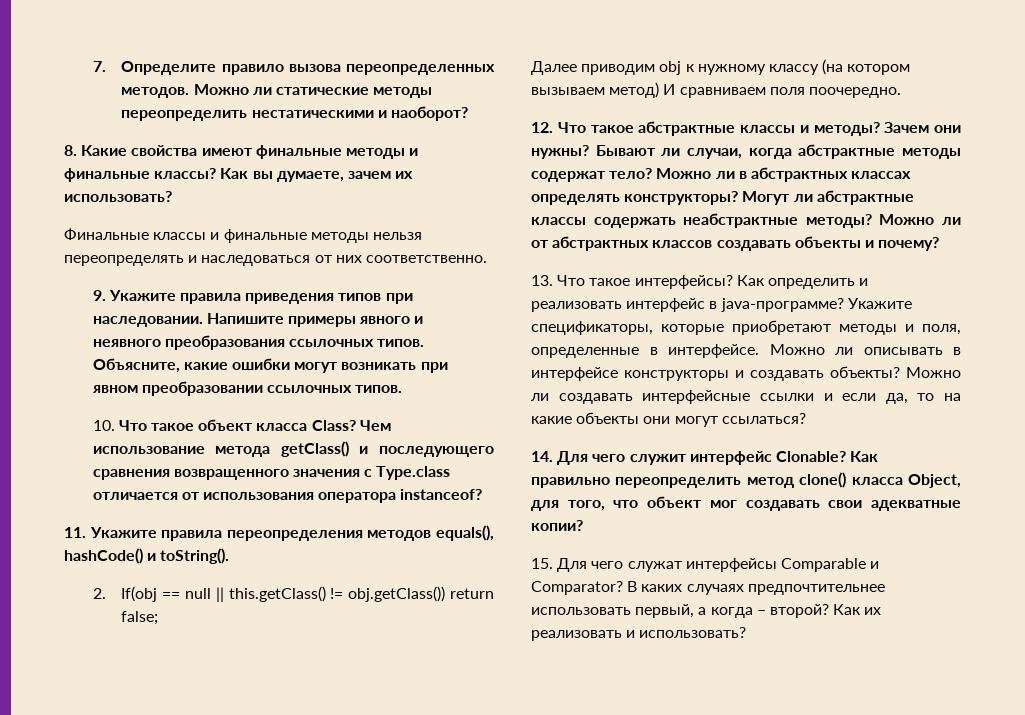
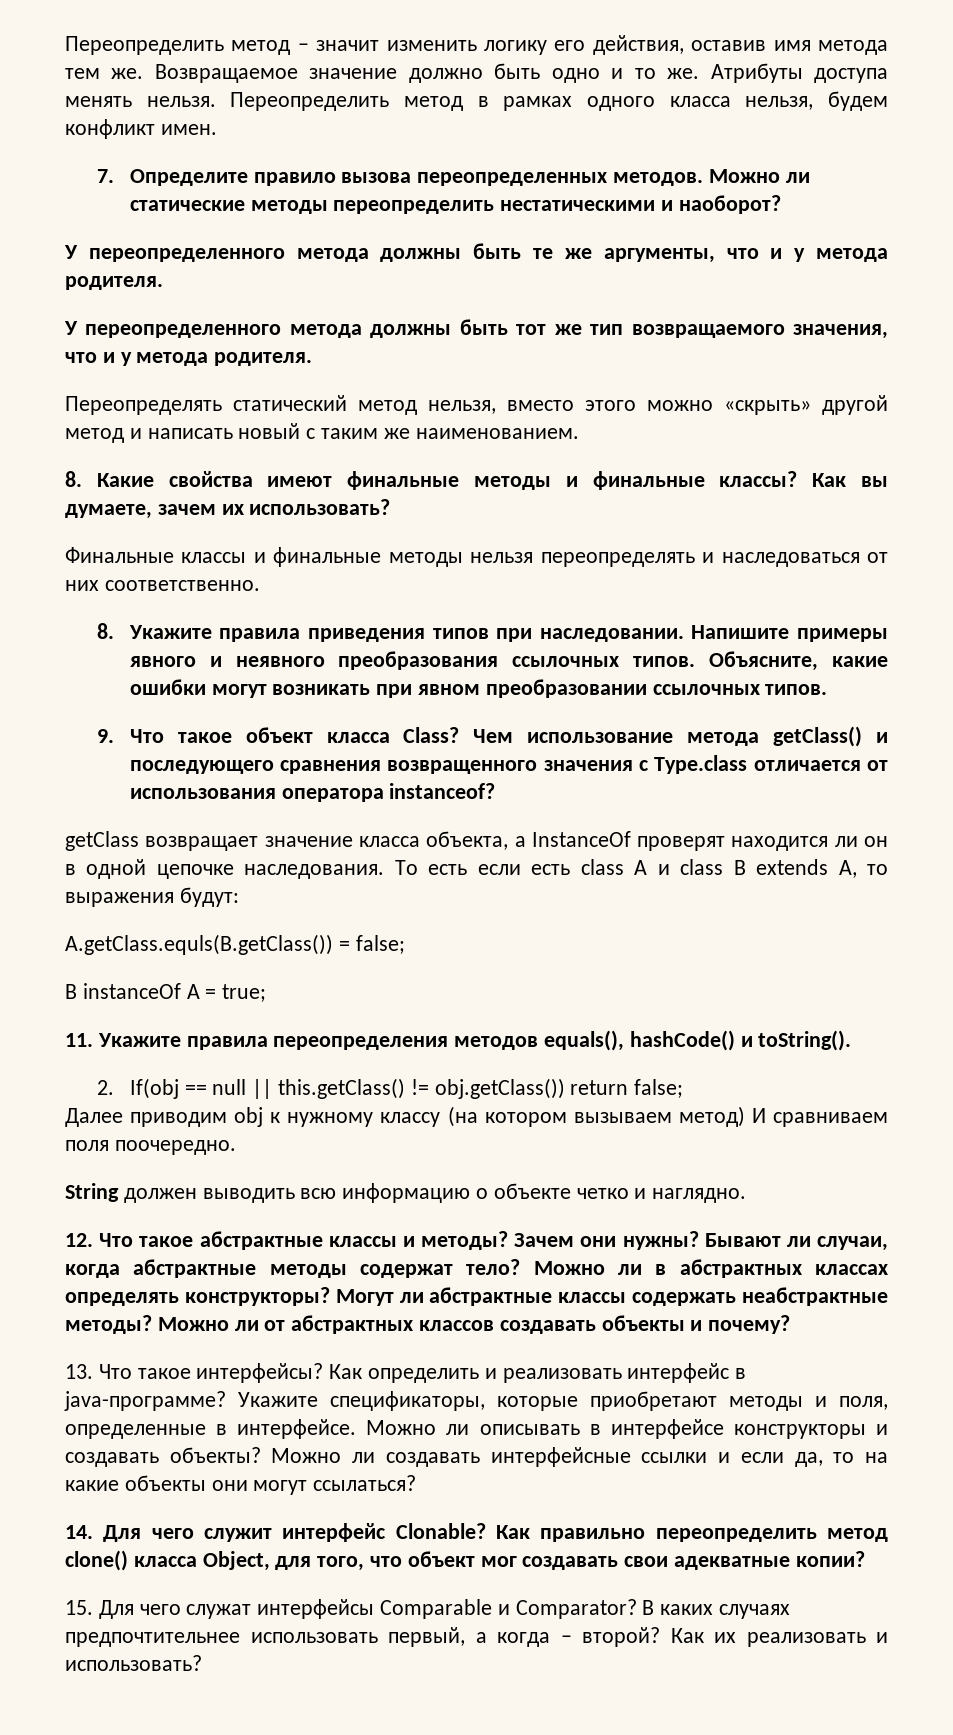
+ Переопределить метод – значит изменить логику его действия, оставив имя метода тем же. Возвращаемое значение должно быть одно и то же. Атрибуты доступа менять нельзя. Переопределить метод в рамках одного класса нельзя, будем конфликт имен.
+ У переопределенного метода должны быть те же аргументы, что и у метода родителя.
+ У переопределенного метода должны быть тот же тип возвращаемого значения, что и у метода родителя.
+ Переопределять статический метод нельзя, вместо этого можно «скрыть» другой метод и написать новый с таким же наименованием.
- 9. Укажите правила приведения типов при наследовании.
+ 8. Укажите правила приведения типов при наследовании.
- 10. Что такое объект класса Class?
+ 9. Что такое объект класса Class?
+ getClass возвращает значение класса объекта, а InstanceOf проверят находится ли он в одной цепочке наследования. То есть если есть class A и class B extends A, то выражения будут:
+ A.getClass.equls(B.getClass()) = false;
+ B instanceOf A = true;
+ String должен выводить всю информацию о объекте четко и наглядно.

